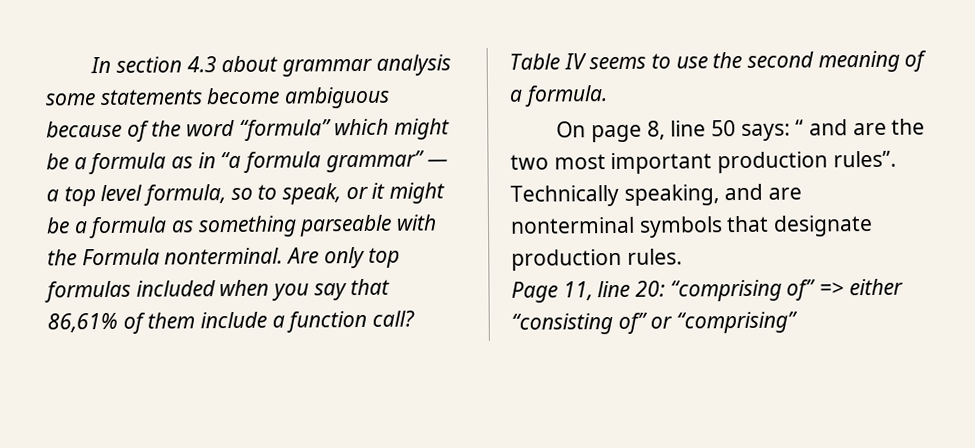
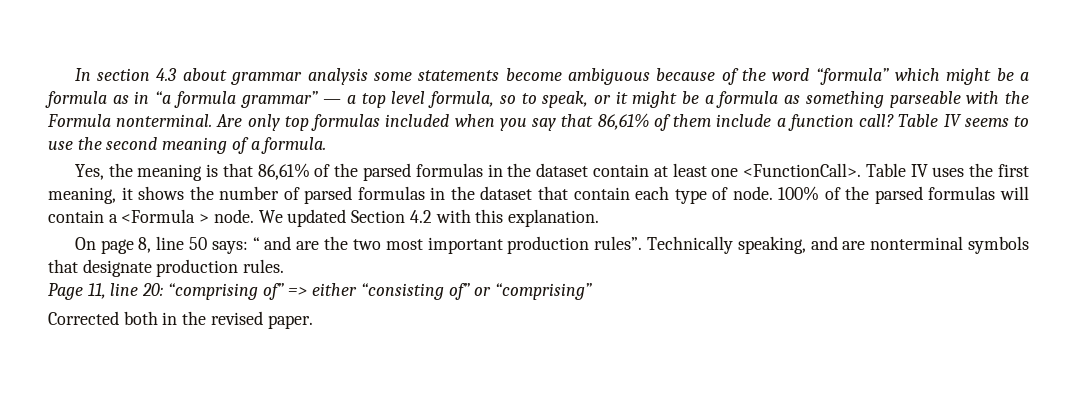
+ Yes, the meaning is that 86,61% of the parsed formulas in the dataset contain at least one <FunctionCall>. Table IV uses the first meaning, it shows the number of parsed formulas in the dataset that contain each type of node. 100% of the parsed formulas will contain a <Formula > node. We updated Section 4.2 with this explanation.
+ Corrected both in the revised paper.

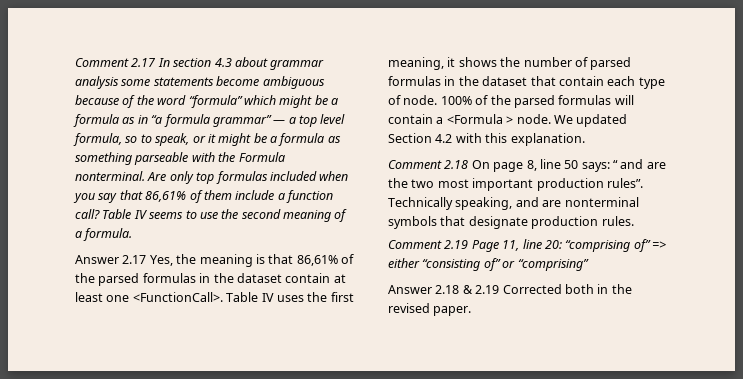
- In section 4.3 about grammar analysis some statements become ambiguous because of the word “formula” which might be a formula as in “a formula grammar” — a top level formula, so to speak, or it might be a formula as something parseable with the Formula nonterminal.
+ Comment 2.17 In section 4.3 about grammar analysis some statements become ambiguous because of the word “formula” which might be a formula as in “a formula grammar” — a top level formula, so to speak, or it might be a formula as something parseable with the Formula nonterminal.
- Yes, the meaning is that 86,61% of the parsed formulas in the dataset contain at least one <FunctionCall>.
+ Answer 2.17 Yes, the meaning is that 86,61% of the parsed formulas in the dataset contain at least one <FunctionCall>.
- On page 8, line 50 says: “ and are the two most important production rules”.
+ Comment 2.18 On page 8, line 50 says: “ and are the two most important production rules”.
- Page 11, line 20: “comprising of” => either “consisting of” or “comprising”
+ Comment 2.19 Page 11, line 20: “comprising of” => either “consisting of” or “comprising”
- Corrected both in the revised paper.
+ Answer 2.18 & 2.19 Corrected both in the revised paper.

